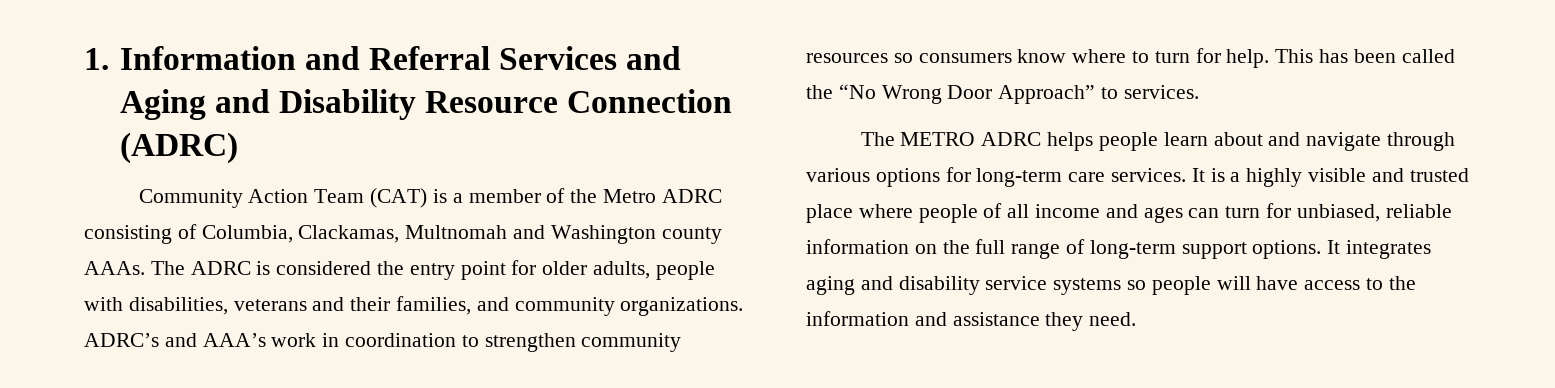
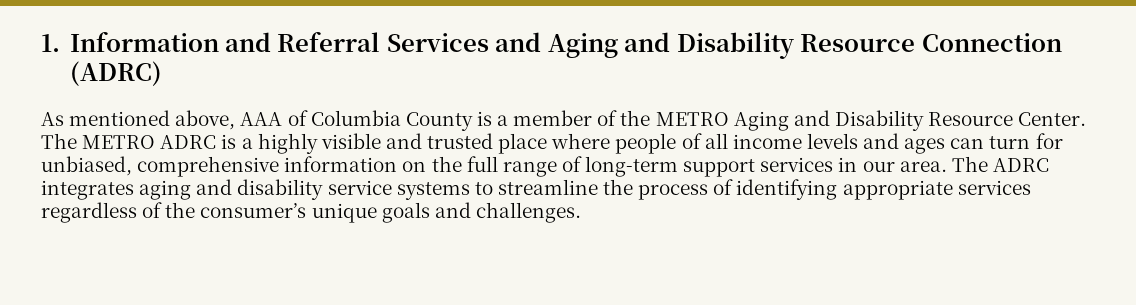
- Community Action Team (CAT) is a member of the Metro ADRC consisting of Columbia, Clackamas, Multnomah and Washington county AAAs. The ADRC is considered the entry point for older adults, people with disabilities, veterans and their families, and community organizations. ADRC’s and AAA’s work in coordination to strengthen community resources so consumers know where to turn for help. This has been called the “No Wrong Door Approach” to services.
- The METRO ADRC helps people learn about and navigate through various options for long-term care services. It is a highly visible and trusted place where people of all income and ages can turn for unbiased, reliable information on the full range of long-term support options. It integrates aging and disability service systems so people will have access to the information and assistance they need.
+ As mentioned above, AAA of Columbia County is a member of the METRO Aging and Disability Resource Center. The METRO ADRC is a highly visible and trusted place where people of all income levels and ages can turn for unbiased, comprehensive information on the full range of long-term support services in our area. The ADRC integrates aging and disability service systems to streamline the process of identifying appropriate services regardless of the consumer’s unique goals and challenges.

